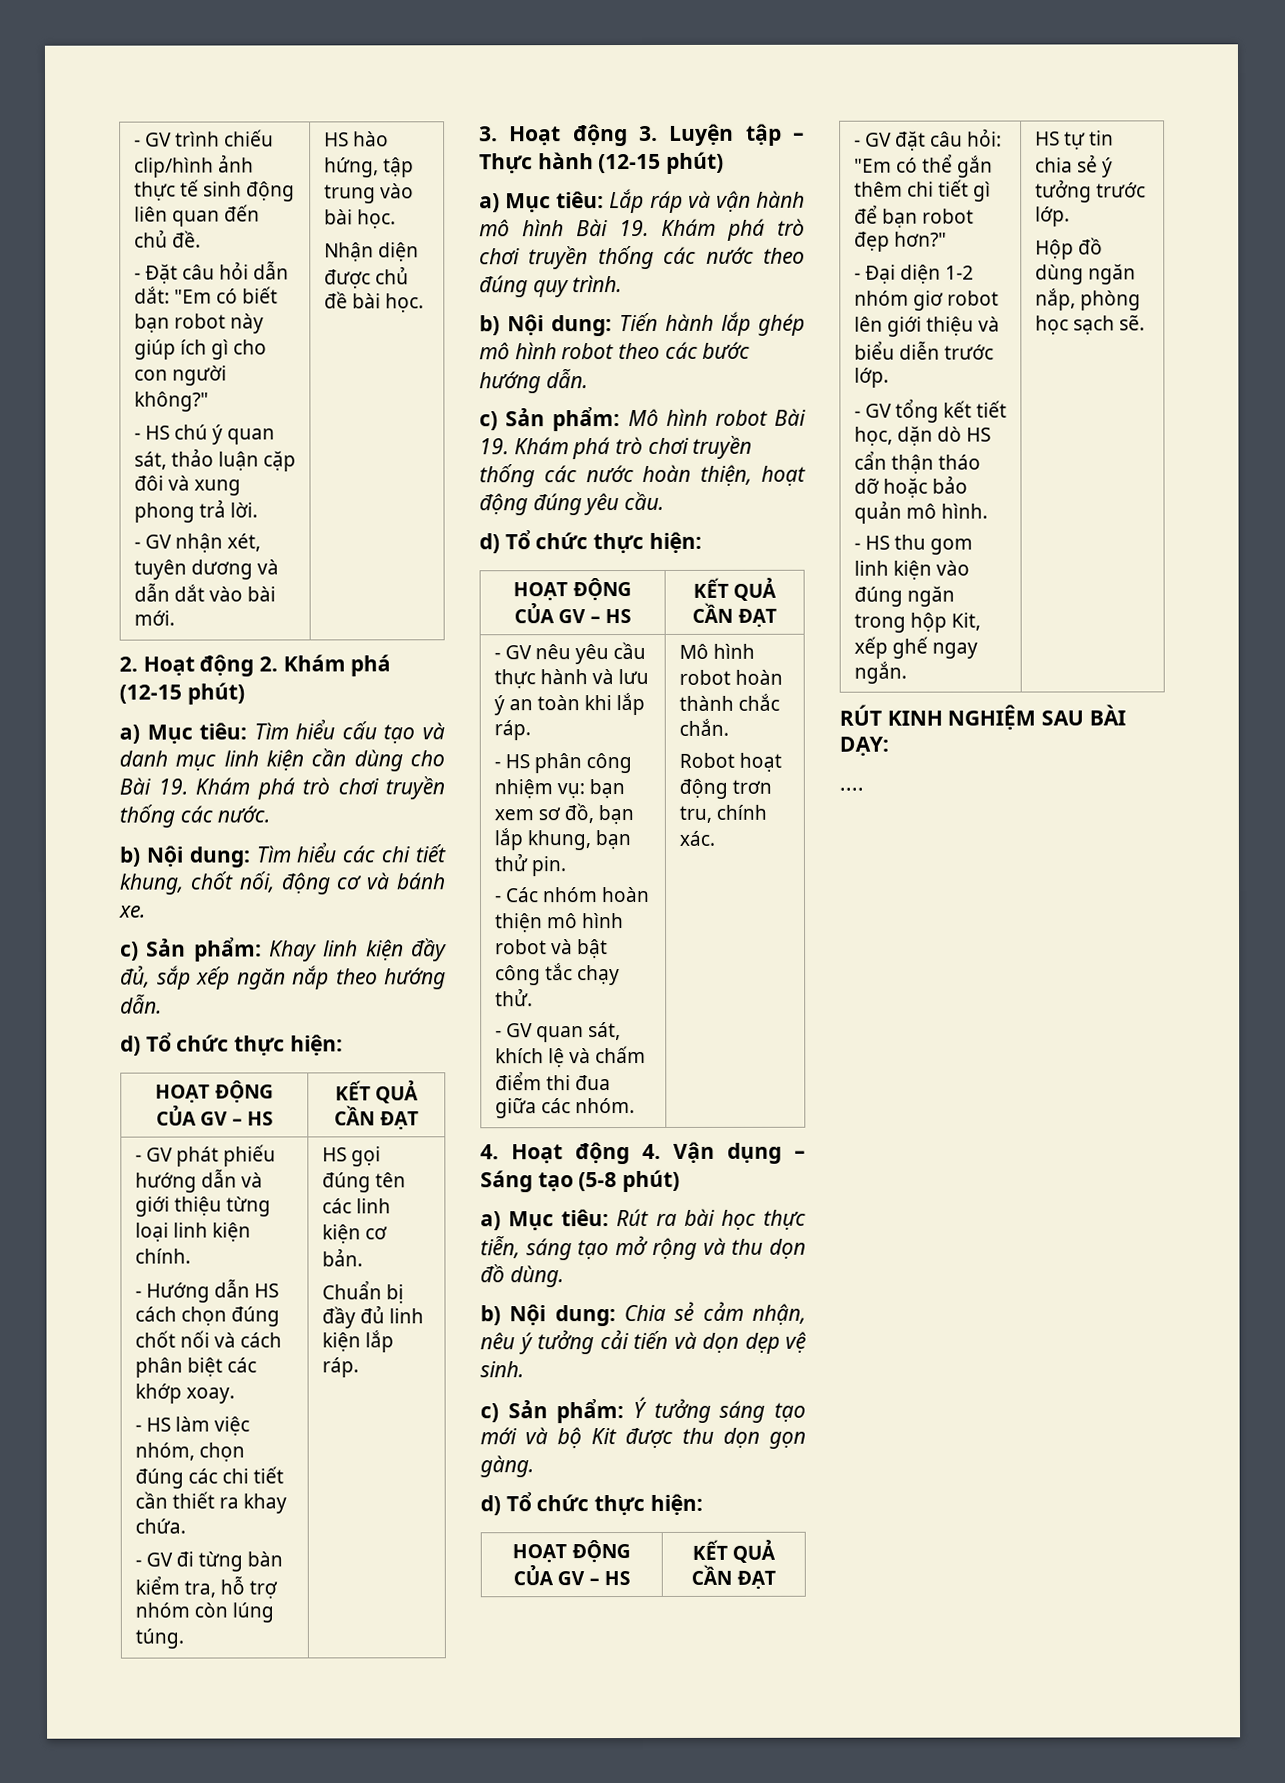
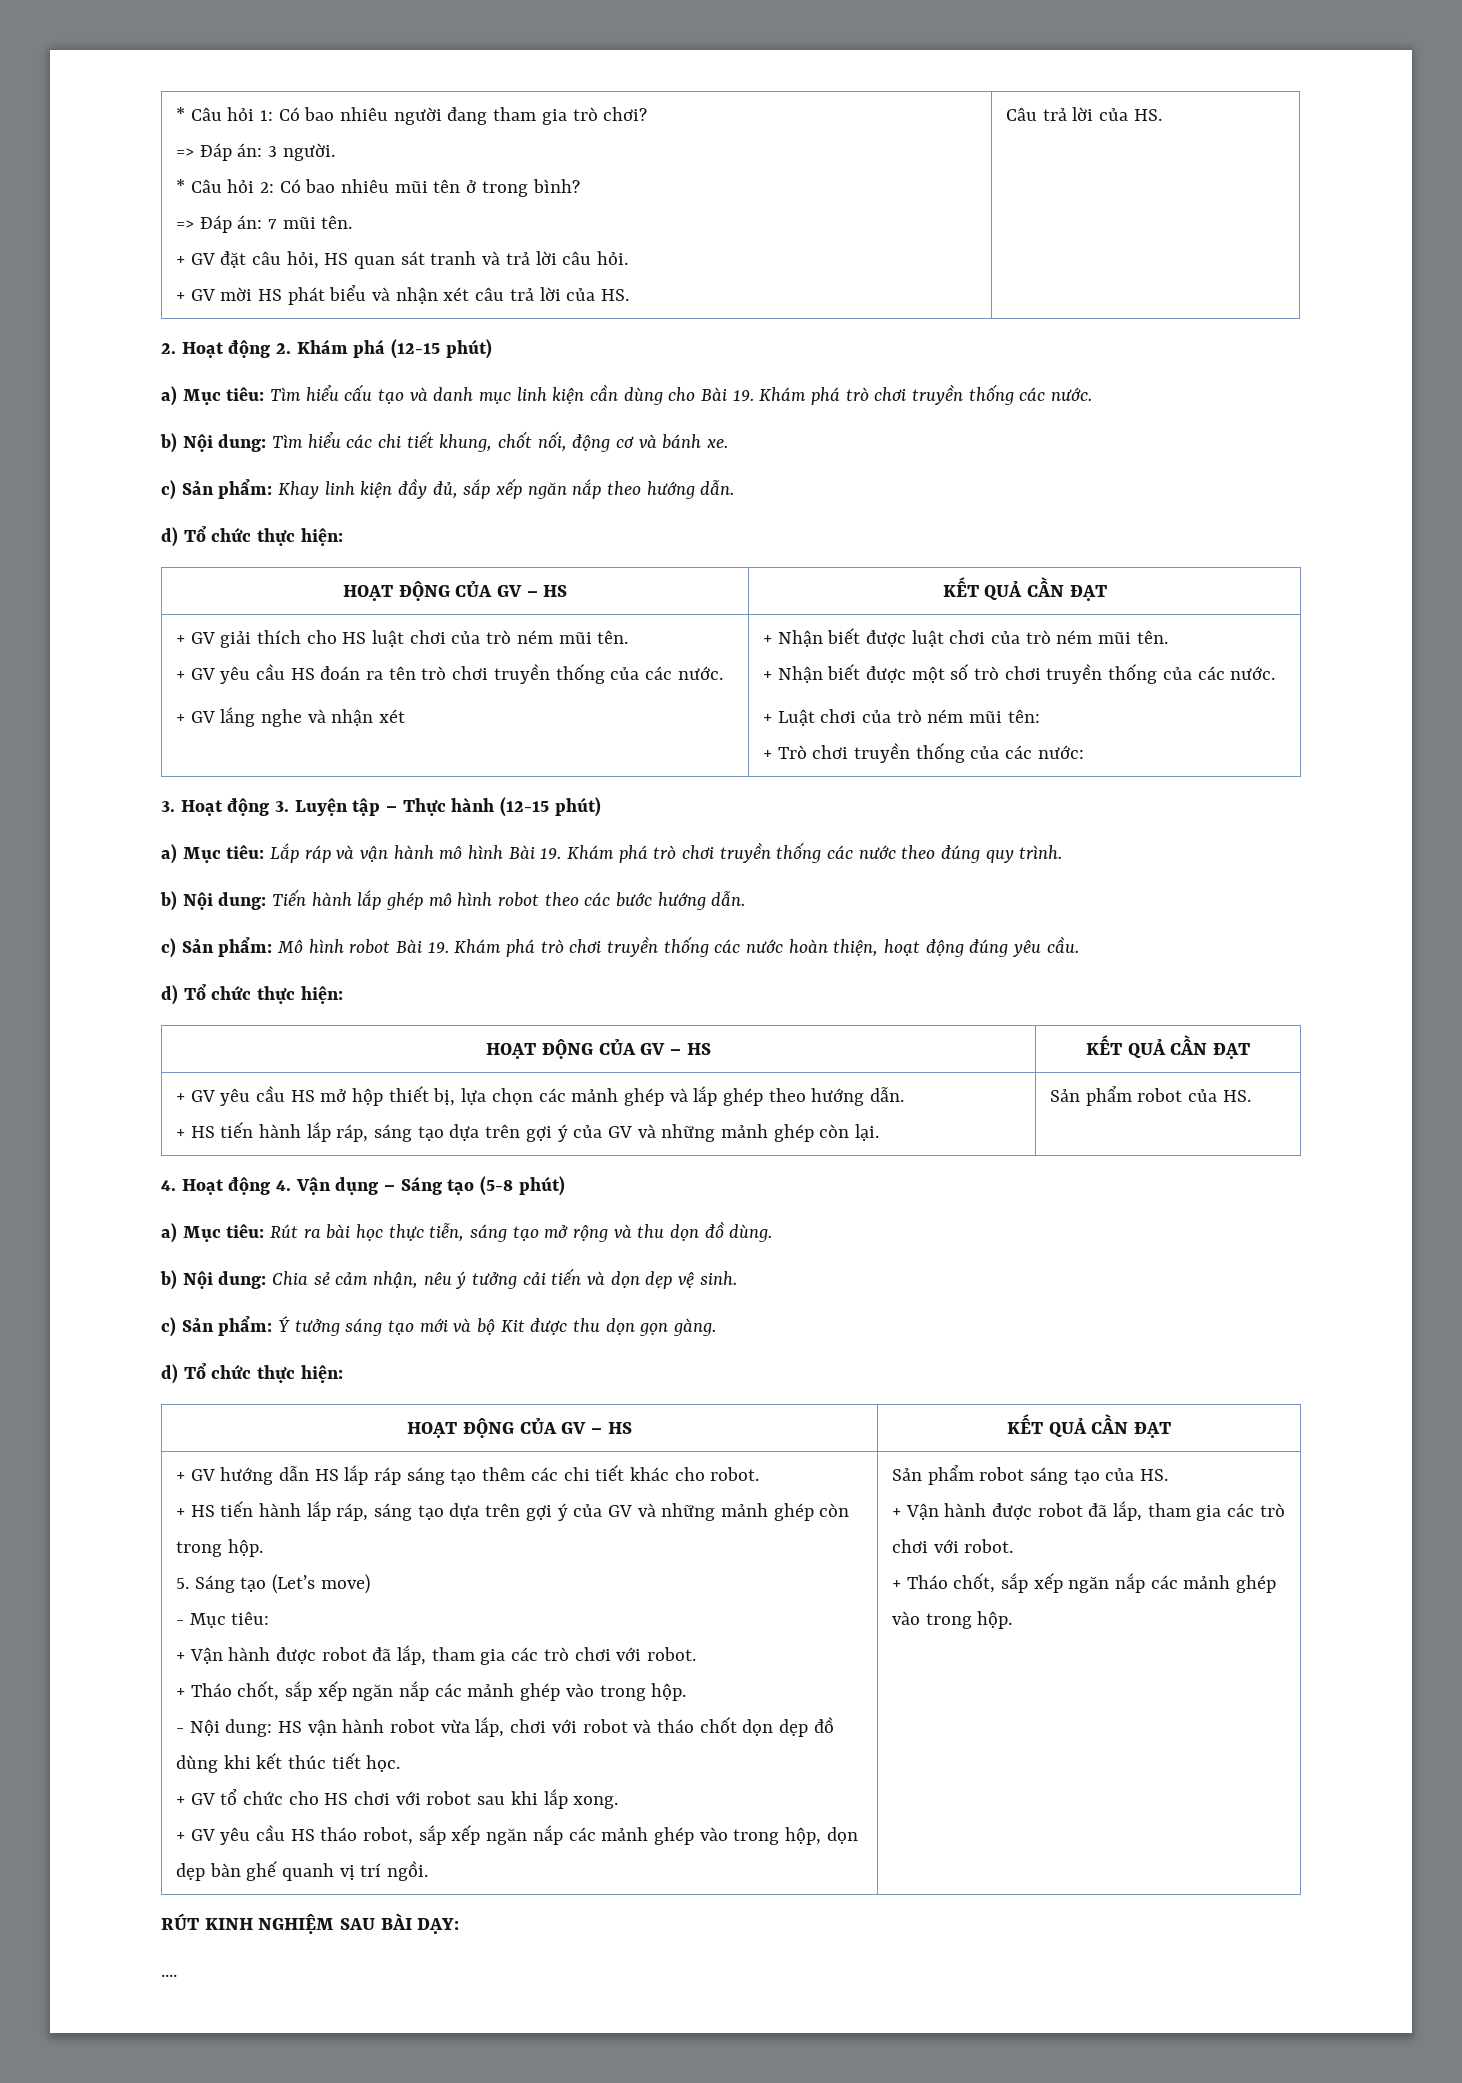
- - GV trình chiếu clip/hình ảnh thực tế sinh động liên quan đến chủ đề.
- - Đặt câu hỏi dẫn dắt: "Em có biết bạn robot này giúp ích gì cho con người không?"
- - HS chú ý quan sát, thảo luận cặp đôi và xung phong trả lời.
- - GV nhận xét, tuyên dương và dẫn dắt vào bài mới. | HS hào hứng, tập trung vào bài học.
- Nhận diện được chủ đề bài học.
+ * Câu hỏi 1: Có bao nhiêu người đang tham gia trò chơi?
+ => Đáp án: 3 người.
+ * Câu hỏi 2: Có bao nhiêu mũi tên ở trong bình?
+ => Đáp án: 7 mũi tên.
+ + GV đặt câu hỏi, HS quan sát tranh và trả lời câu hỏi.
+ + GV mời HS phát biểu và nhận xét câu trả lời của HS. | Câu trả lời của HS.
- - GV phát phiếu hướng dẫn và giới thiệu từng loại linh kiện chính.
- - Hướng dẫn HS cách chọn đúng chốt nối và cách phân biệt các khớp xoay.
- - HS làm việc nhóm, chọn đúng các chi tiết cần thiết ra khay chứa.
- - GV đi từng bàn kiểm tra, hỗ trợ nhóm còn lúng túng. | HS gọi đúng tên các linh kiện cơ bản.
- Chuẩn bị đầy đủ linh kiện lắp ráp.
+ + GV giải thích cho HS luật chơi của trò ném mũi tên.
+ + GV yêu cầu HS đoán ra tên trò chơi truyền thống của các nước.
+ + GV lắng nghe và nhận xét | + Nhận biết được luật chơi của trò ném mũi tên.
+ + Nhận biết được một số trò chơi truyền thống của các nước.
+ + Luật chơi của trò ném mũi tên:
+ + Trò chơi truyền thống của các nước:
- - GV nêu yêu cầu thực hành và lưu ý an toàn khi lắp ráp.
- - HS phân công nhiệm vụ: bạn xem sơ đồ, bạn lắp khung, bạn thử pin.
- - Các nhóm hoàn thiện mô hình robot và bật công tắc chạy thử.
- - GV quan sát, khích lệ và chấm điểm thi đua giữa các nhóm. | Mô hình robot hoàn thành chắc chắn.
- Robot hoạt động trơn tru, chính xác.
+ + GV yêu cầu HS mở hộp thiết bị, lựa chọn các mảnh ghép và lắp ghép theo hướng dẫn.
+ + HS tiến hành lắp ráp, sáng tạo dựa trên gợi ý của GV và những mảnh ghép còn lại. | Sản phẩm robot của HS.
- - GV đặt câu hỏi: "Em có thể gắn thêm chi tiết gì để bạn robot đẹp hơn?"
- - Đại diện 1-2 nhóm giơ robot lên giới thiệu và biểu diễn trước lớp.
- - GV tổng kết tiết học, dặn dò HS cẩn thận tháo dỡ hoặc bảo quản mô hình.
- - HS thu gom linh kiện vào đúng ngăn trong hộp Kit, xếp ghế ngay ngắn. | HS tự tin chia sẻ ý tưởng trước lớp.
- Hộp đồ dùng ngăn nắp, phòng học sạch sẽ.
+ + GV hướng dẫn HS lắp ráp sáng tạo thêm các chi tiết khác cho robot.
+ + HS tiến hành lắp ráp, sáng tạo dựa trên gợi ý của GV và những mảnh ghép còn trong hộp.
+ 5. Sáng tạo (Let’s move)
+ - Mục tiêu:
+ + Vận hành được robot đã lắp, tham gia các trò chơi với robot.
+ + Tháo chốt, sắp xếp ngăn nắp các mảnh ghép vào trong hộp.
+ - Nội dung: HS vận hành robot vừa lắp, chơi với robot và tháo chốt dọn dẹp đồ dùng khi kết thúc tiết học.
+ + GV tổ chức cho HS chơi với robot sau khi lắp xong.
+ + GV yêu cầu HS tháo robot, sắp xếp ngăn nắp các mảnh ghép vào trong hộp, dọn dẹp bàn ghế quanh vị trí ngồi. | Sản phẩm robot sáng tạo của HS.
+ + Vận hành được robot đã lắp, tham gia các trò chơi với robot.
+ + Tháo chốt, sắp xếp ngăn nắp các mảnh ghép vào trong hộp.

